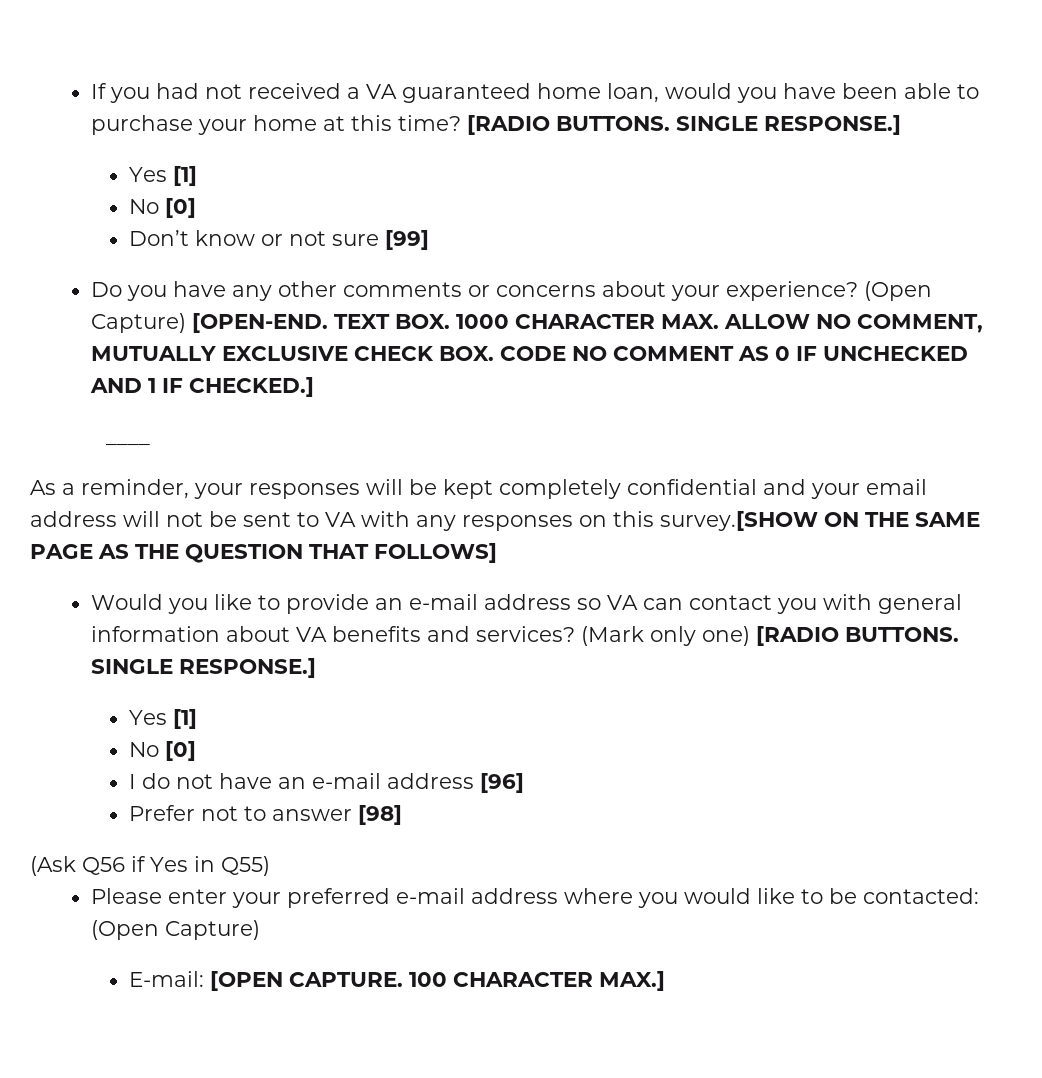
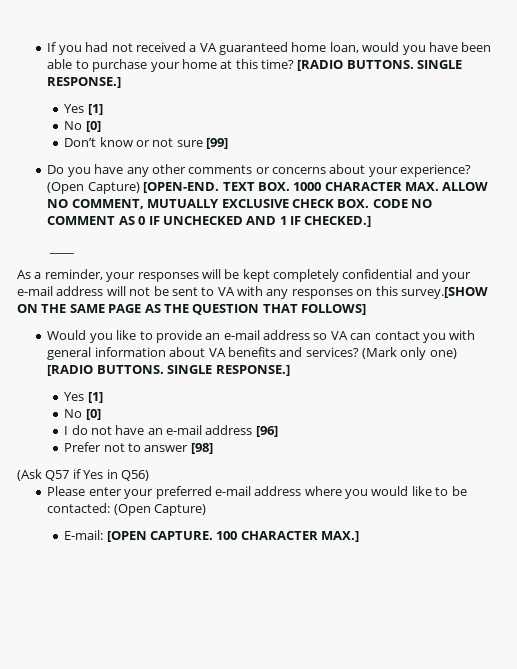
- As a reminder, your responses will be kept completely confidential and your email address will not be sent to VA with any responses on this survey.[SHOW ON THE SAME PAGE AS THE QUESTION THAT FOLLOWS]
+ As a reminder, your responses will be kept completely confidential and your e-mail address will not be sent to VA with any responses on this survey.[SHOW ON THE SAME PAGE AS THE QUESTION THAT FOLLOWS]
- (Ask Q56 if Yes in Q55)
+ (Ask Q57 if Yes in Q56)

